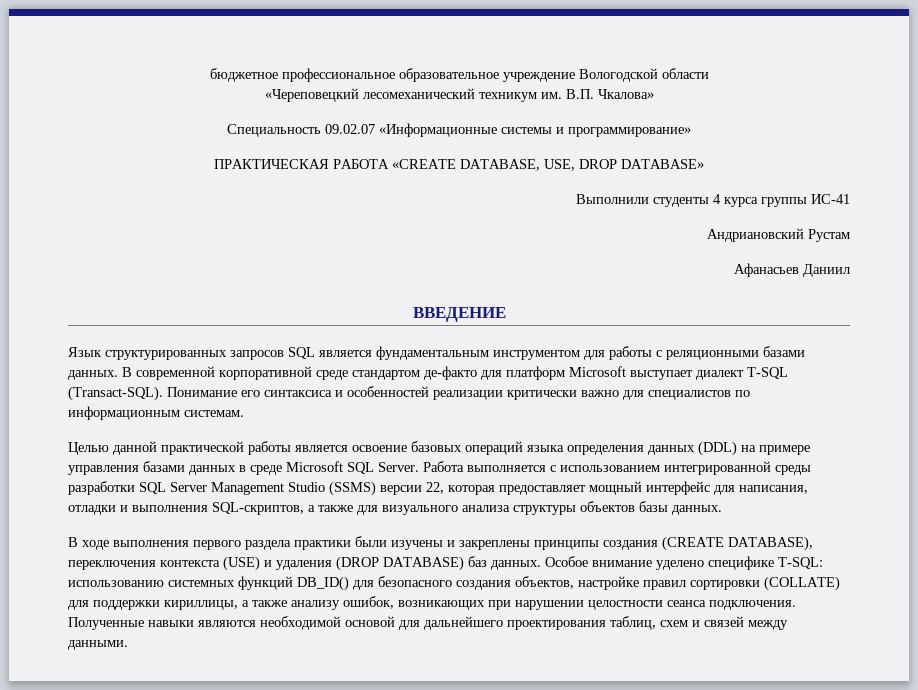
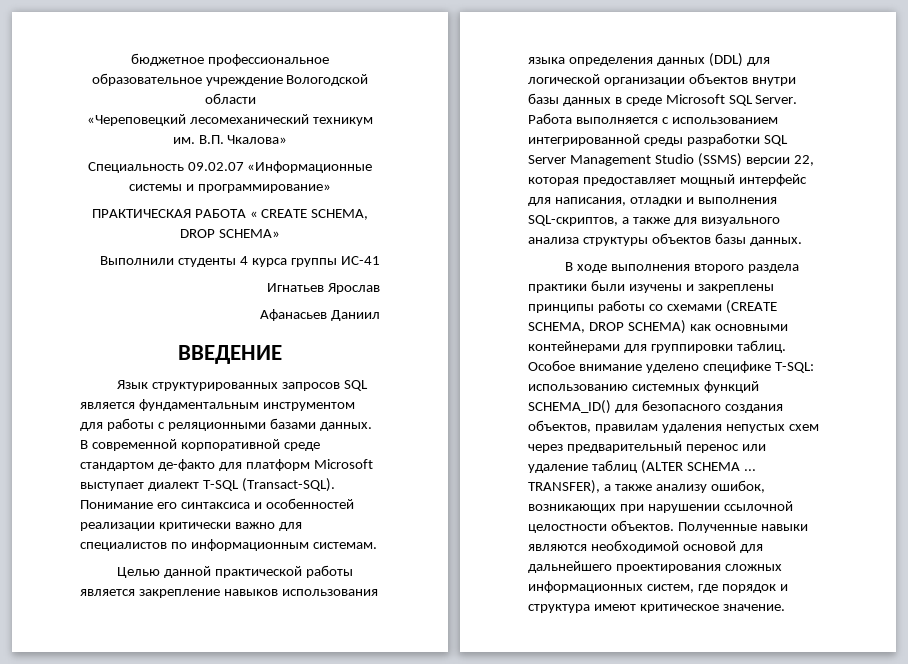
- ПРАКТИЧЕСКАЯ РАБОТА «CREATE DATABASE, USE, DROP DATABASE»
+ ПРАКТИЧЕСКАЯ РАБОТА « CREATE SCHEMA, DROP SCHEMA»
- Андриановский Рустам
+ Игнатьев Ярослав
- Целью данной практической работы является освоение базовых операций языка определения данных (DDL) на примере управления базами данных в среде Microsoft SQL Server.
+ Целью данной практической работы является закрепление навыков использования языка определения данных (DDL) для логической организации объектов внутри базы данных в среде Microsoft SQL Server.
- В ходе выполнения первого раздела практики были изучены и закреплены принципы создания (CREATE DATABASE), переключения контекста (USE) и удаления (DROP DATABASE) баз данных.
+ В ходе выполнения второго раздела практики были изучены и закреплены принципы работы со схемами (CREATE SCHEMA, DROP SCHEMA) как основными контейнерами для группировки таблиц.
- Особое внимание уделено специфике T-SQL: использованию системных функций DB_ID() для безопасного создания объектов, настройке правил сортировки (COLLATE) для поддержки кириллицы, а также анализу ошибок, возникающих при нарушении целостности сеанса подключения.
+ Особое внимание уделено специфике T-SQL: использованию системных функций SCHEMA_ID() для безопасного создания объектов, правилам удаления непустых схем через предварительный перенос или удаление таблиц (ALTER SCHEMA ... TRANSFER), а также анализу ошибок, возникающих при нарушении ссылочной целостности объектов.
- Полученные навыки являются необходимой основой для дальнейшего проектирования таблиц, схем и связей между данными.
+ Полученные навыки являются необходимой основой для дальнейшего проектирования сложных информационных систем, где порядок и структура имеют критическое значение.

